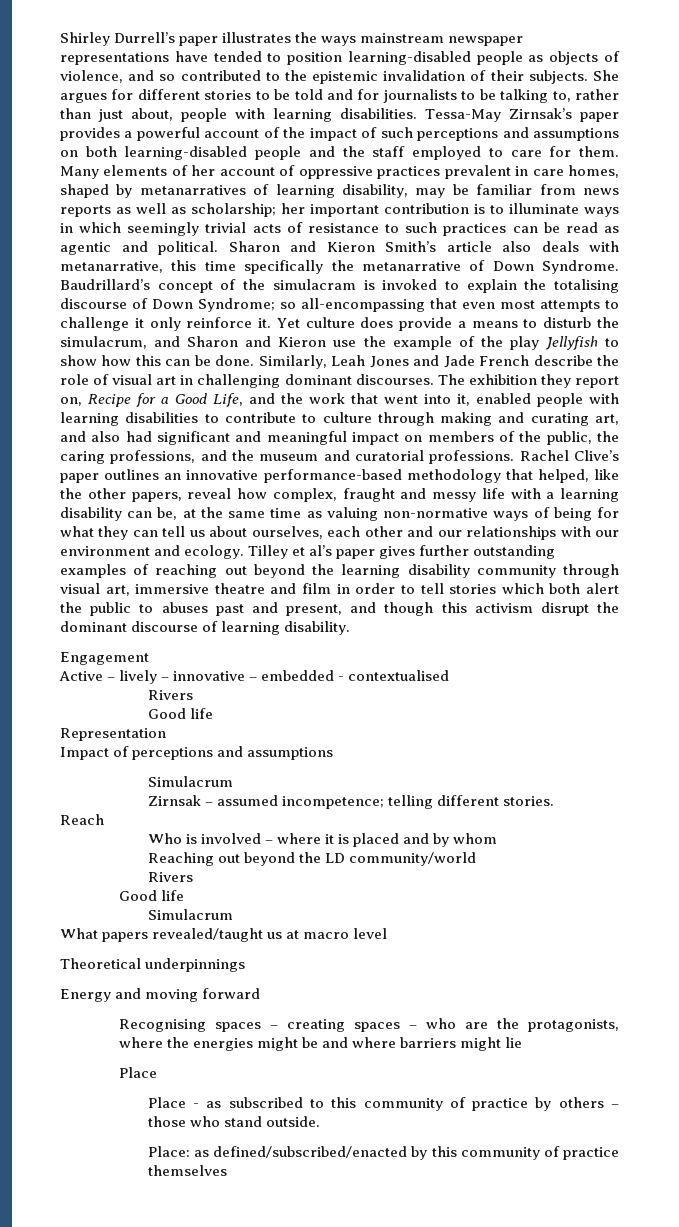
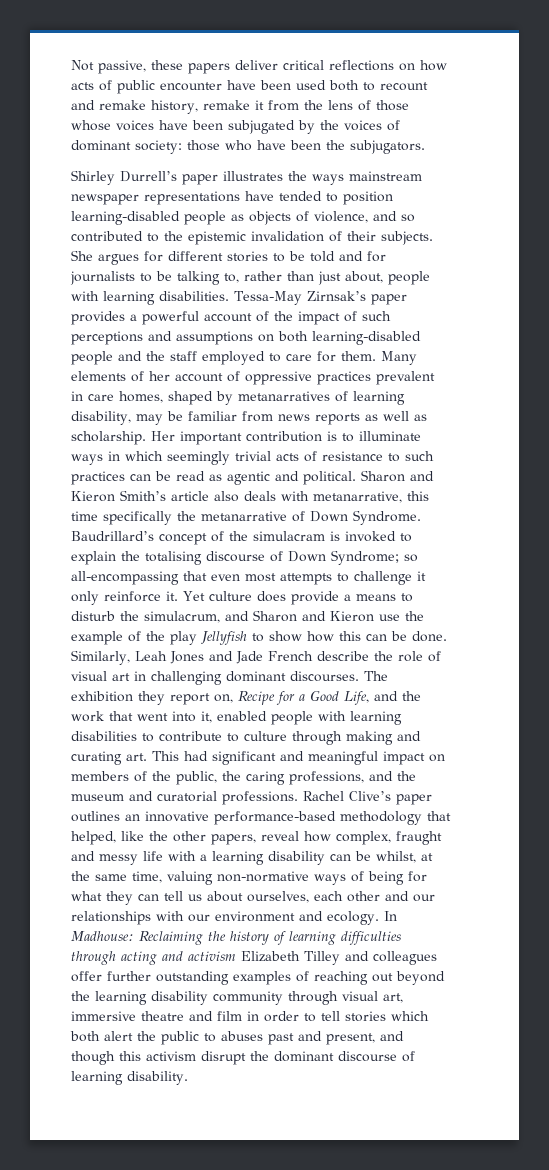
+ Not passive, these papers deliver critical reflections on how acts of public encounter have been used both to recount and remake history, remake it from the lens of those whose voices have been subjugated by the voices of dominant society: those who have been the subjugators.
- Many elements of her account of oppressive practices prevalent in care homes, shaped by metanarratives of learning disability, may be familiar from news reports as well as scholarship; her important contribution is to illuminate ways in which seemingly trivial acts of resistance to such practices can be read as agentic and political.
+ Many elements of her account of oppressive practices prevalent in care homes, shaped by metanarratives of learning disability, may be familiar from news reports as well as scholarship. Her important contribution is to illuminate ways in which seemingly trivial acts of resistance to such practices can be read as agentic and political.
- The exhibition they report on, Recipe for a Good Life, and the work that went into it, enabled people with learning disabilities to contribute to culture through making and curating art, and also had significant and meaningful impact on members of the public, the caring professions, and the museum and curatorial professions.
+ The exhibition they report on, Recipe for a Good Life, and the work that went into it, enabled people with learning disabilities to contribute to culture through making and curating art. This had significant and meaningful impact on members of the public, the caring professions, and the museum and curatorial professions.
- Rachel Clive’s paper outlines an innovative performance-based methodology that helped, like the other papers, reveal how complex, fraught and messy life with a learning disability can be, at the same time as valuing non-normative ways of being for what they can tell us about ourselves, each other and our relationships with our environment and ecology.
+ Rachel Clive’s paper outlines an innovative performance-based methodology that helped, like the other papers, reveal how complex, fraught and messy life with a learning disability can be whilst, at the same time, valuing non-normative ways of being for what they can tell us about ourselves, each other and our relationships with our environment and ecology.
- Tilley et al’s paper gives further outstanding examples of reaching out beyond the learning disability community through visual art, immersive theatre and film in order to tell stories which both alert the public to abuses past and present, and though this activism disrupt the dominant discourse of learning disability.
+ In Madhouse: Reclaiming the history of learning difficulties through acting and activism Elizabeth Tilley and colleagues offer further outstanding examples of reaching out beyond the learning disability community through visual art, immersive theatre and film in order to tell stories which both alert the public to abuses past and present, and though this activism disrupt the dominant discourse of learning disability.
- Engagement
- Active – lively – innovative – embedded - contextualised
- Rivers
- Good life
- Representation
- Impact of perceptions and assumptions
- Simulacrum
- Zirnsak – assumed incompetence; telling different stories.
- Reach
- Who is involved – where it is placed and by whom
- Reaching out beyond the LD community/world
- Rivers
- Good life
- Simulacrum
- What papers revealed/taught us at macro level
- Theoretical underpinnings
- Energy and moving forward
- Recognising spaces – creating spaces – who are the protagonists, where the energies might be and where barriers might lie
- Place
- Place - as subscribed to this community of practice by others – those who stand outside.
- Place: as defined/subscribed/enacted by this community of practice themselves

